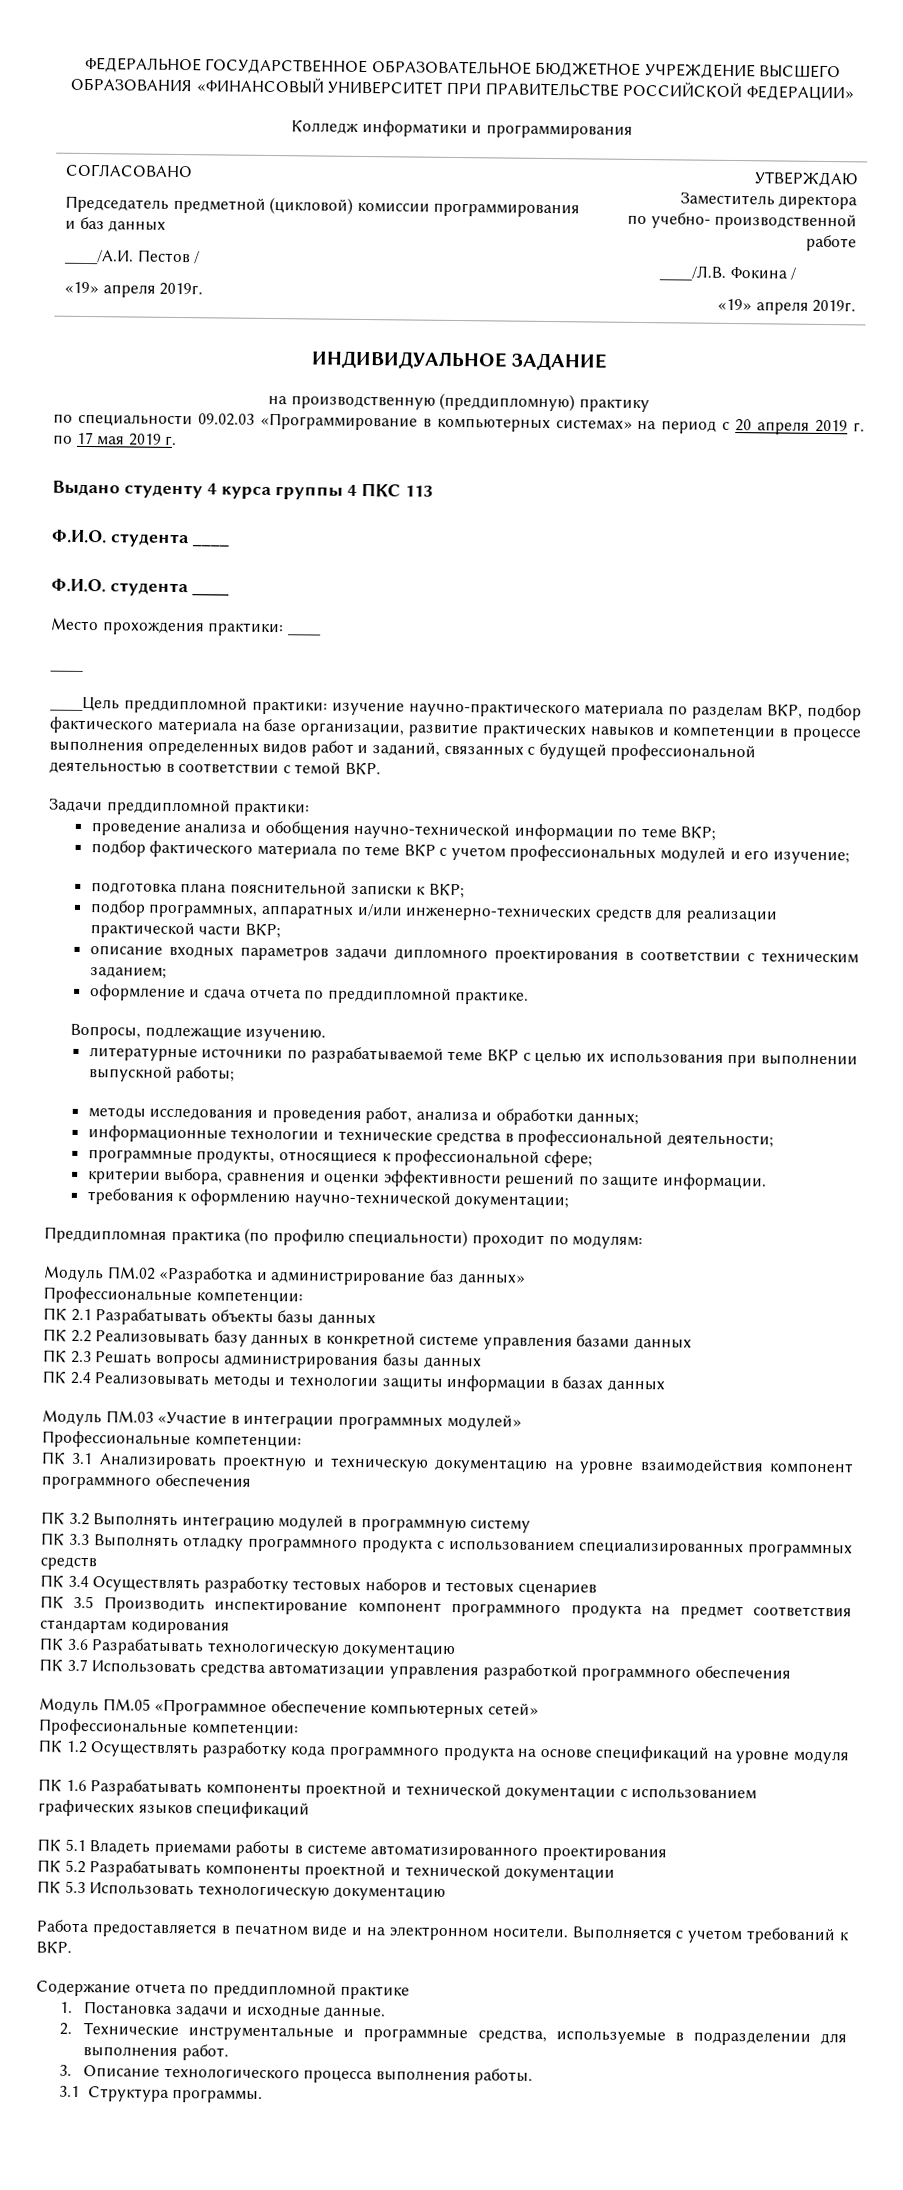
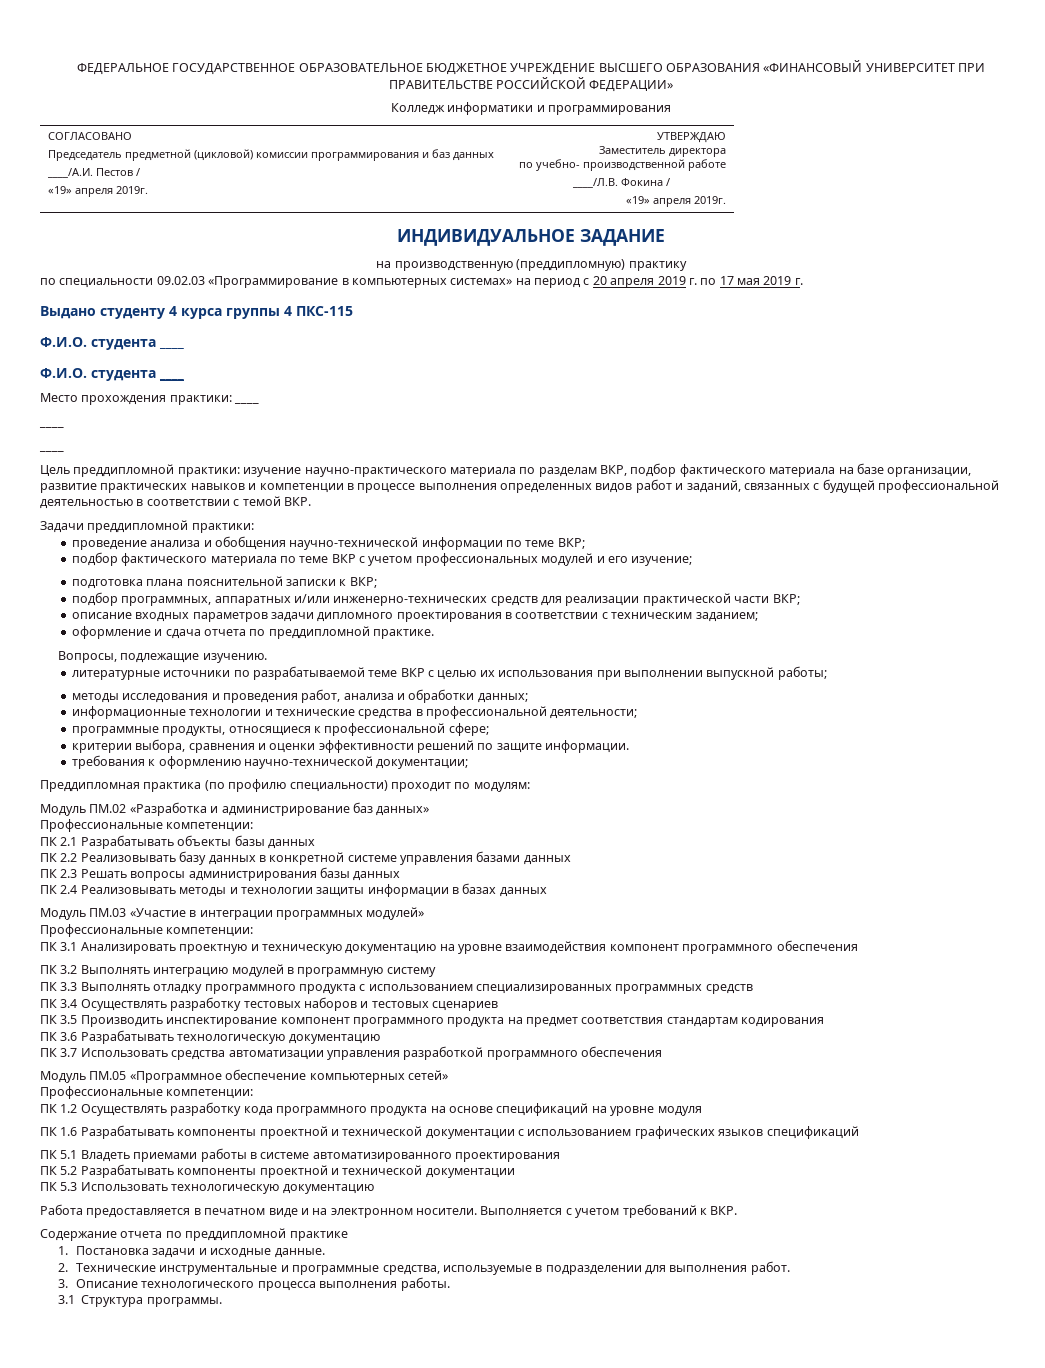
- Выдано студенту 4 курса группы 4 ПКС 113
+ Выдано студенту 4 курса группы 4 ПКС-115
  Место прохождения практики: ____
  ____
- ____Цель преддипломной практики: изучение научно-практического материала по разделам ВКР, подбор фактического материала на базе организации, развитие практических навыков и компетенции в процессе выполнения определенных видов работ и заданий, связанных с будущей профессиональной деятельностью в соответствии с темой ВКР.
+ ____
+ Цель преддипломной практики: изучение научно-практического материала по разделам ВКР, подбор фактического материала на базе организации, развитие практических навыков и компетенции в процессе выполнения определенных видов работ и заданий, связанных с будущей профессиональной деятельностью в соответствии с темой ВКР.

